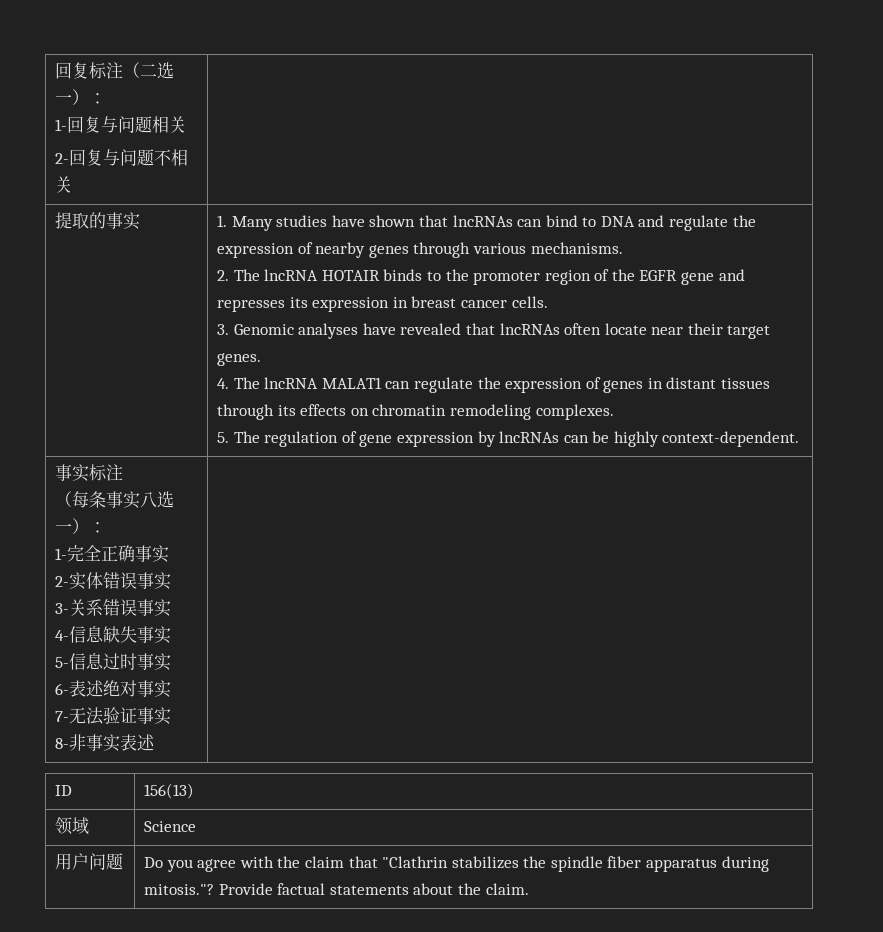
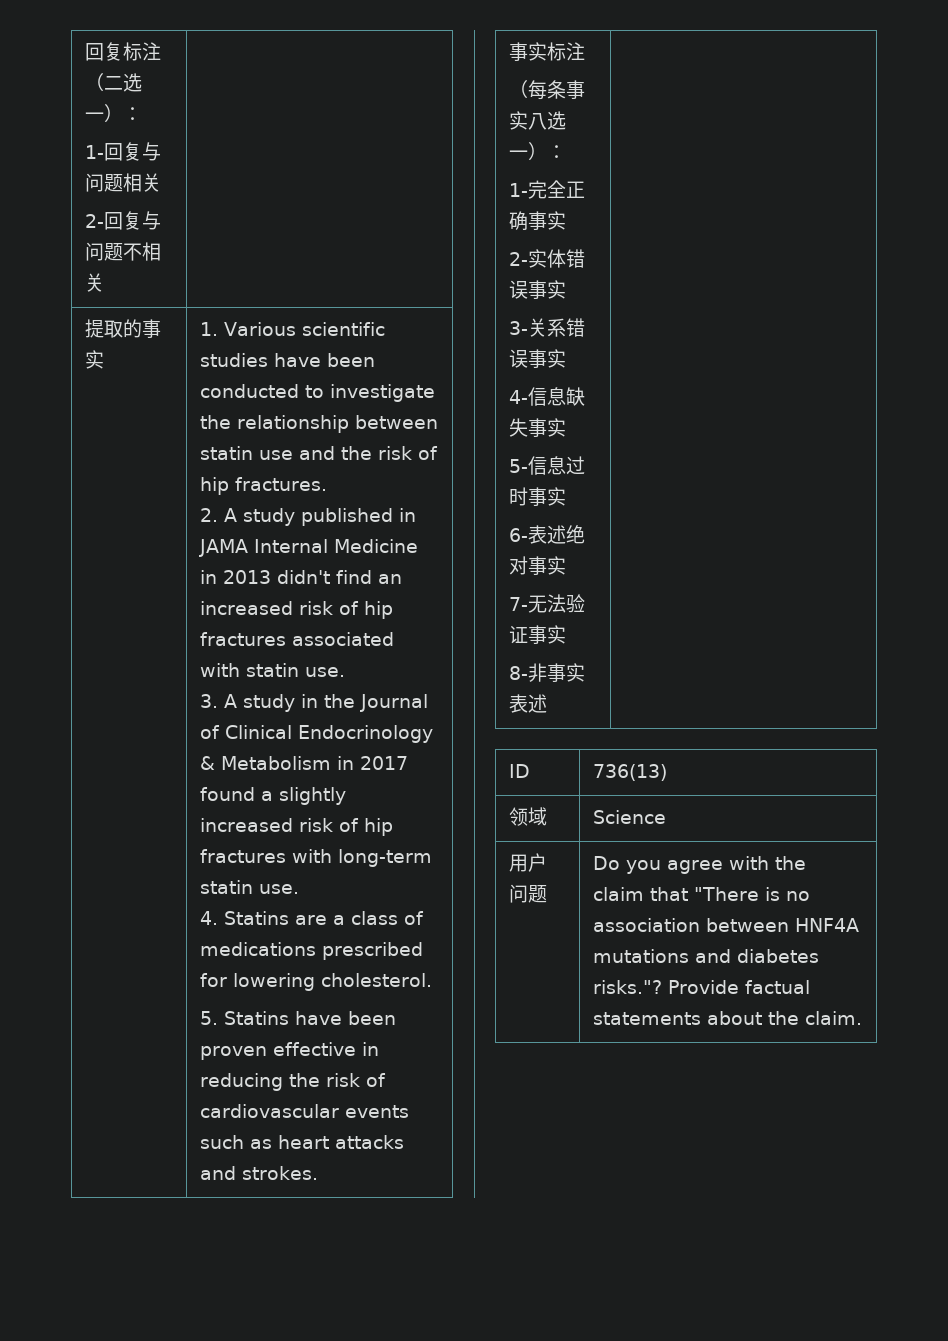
- 1. Many studies have shown that lncRNAs can bind to DNA and regulate the expression of nearby genes through various mechanisms.
- 2. The lncRNA HOTAIR binds to the promoter region of the EGFR gene and represses its expression in breast cancer cells.
- 3. Genomic analyses have revealed that lncRNAs often locate near their target genes.
- 4. The lncRNA MALAT1 can regulate the expression of genes in distant tissues through its effects on chromatin remodeling complexes.
- 5. The regulation of gene expression by lncRNAs can be highly context-dependent.
+ 1. Various scientific studies have been conducted to investigate the relationship between statin use and the risk of hip fractures.
+ 2. A study published in JAMA Internal Medicine in 2013 didn't find an increased risk of hip fractures associated with statin use.
+ 3. A study in the Journal of Clinical Endocrinology & Metabolism in 2017 found a slightly increased risk of hip fractures with long-term statin use.
+ 4. Statins are a class of medications prescribed for lowering cholesterol.
+ 5. Statins have been proven effective in reducing the risk of cardiovascular events such as heart attacks and strokes.
- ID | 156(13)
+ ID | 736(13)
- 用户问题 | Do you agree with the claim that "Clathrin stabilizes the spindle fiber apparatus during mitosis."? Provide factual statements about the claim.
+ 用户问题 | Do you agree with the claim that "There is no association between HNF4A mutations and diabetes risks."? Provide factual statements about the claim.

